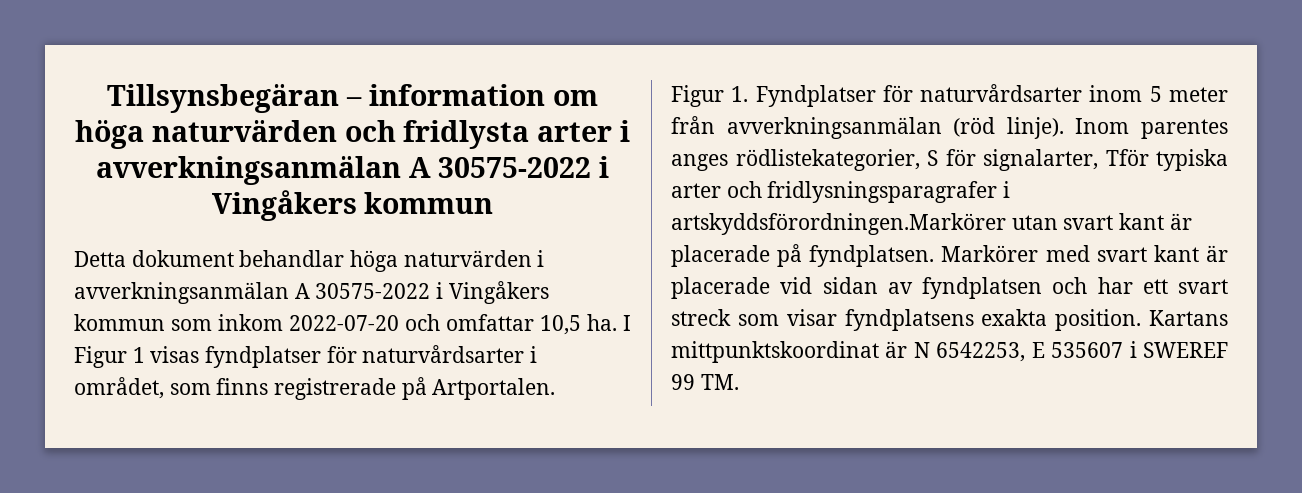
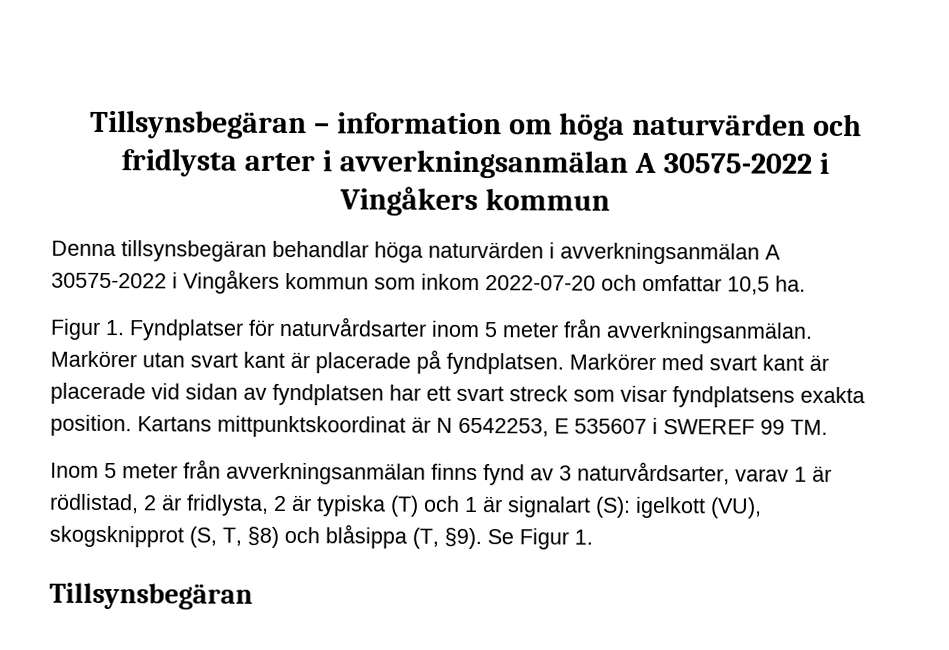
- Detta dokument behandlar höga naturvärden i avverkningsanmälan A 30575-2022 i Vingåkers kommun som inkom 2022-07-20 och omfattar 10,5 ha. I Figur 1 visas fyndplatser för naturvårdsarter i området, som finns registrerade på Artportalen.
+ Denna tillsynsbegäran behandlar höga naturvärden i avverkningsanmälan A 30575-2022 i Vingåkers kommun som inkom 2022-07-20 och omfattar 10,5 ha.
- Figur 1. Fyndplatser för naturvårdsarter inom 5 meter från avverkningsanmälan (röd linje). Inom parentes anges rödlistekategorier, S för signalarter, Tför typiska arter och fridlysningsparagrafer i artskyddsförordningen.Markörer utan svart kant är placerade på fyndplatsen.
+ Figur 1. Fyndplatser för naturvårdsarter inom 5 meter från avverkningsanmälan. Markörer utan svart kant är placerade på fyndplatsen.
- Markörer med svart kant är placerade vid sidan av fyndplatsen och har ett svart streck som visar fyndplatsens exakta position.
+ Markörer med svart kant är placerade vid sidan av fyndplatsen har ett svart streck som visar fyndplatsens exakta position.
+ Inom 5 meter från avverkningsanmälan finns fynd av 3 naturvårdsarter, varav 1 är rödlistad, 2 är fridlysta, 2 är typiska (T) och 1 är signalart (S): igelkott (VU), skogsknipprot (S, T, §8) och blåsippa (T, §9). Se Figur 1.
+ Tillsynsbegäran

